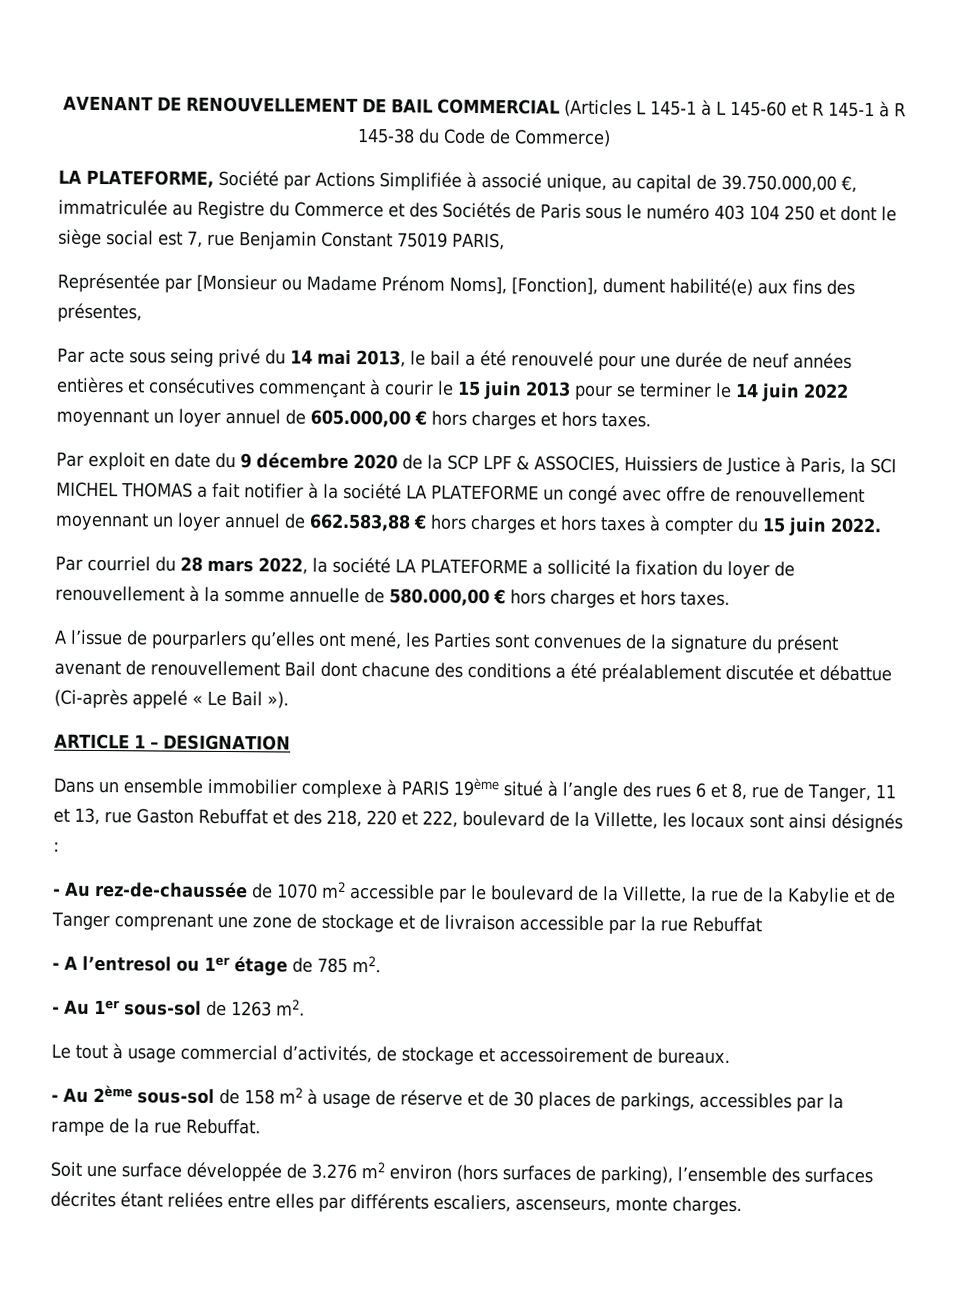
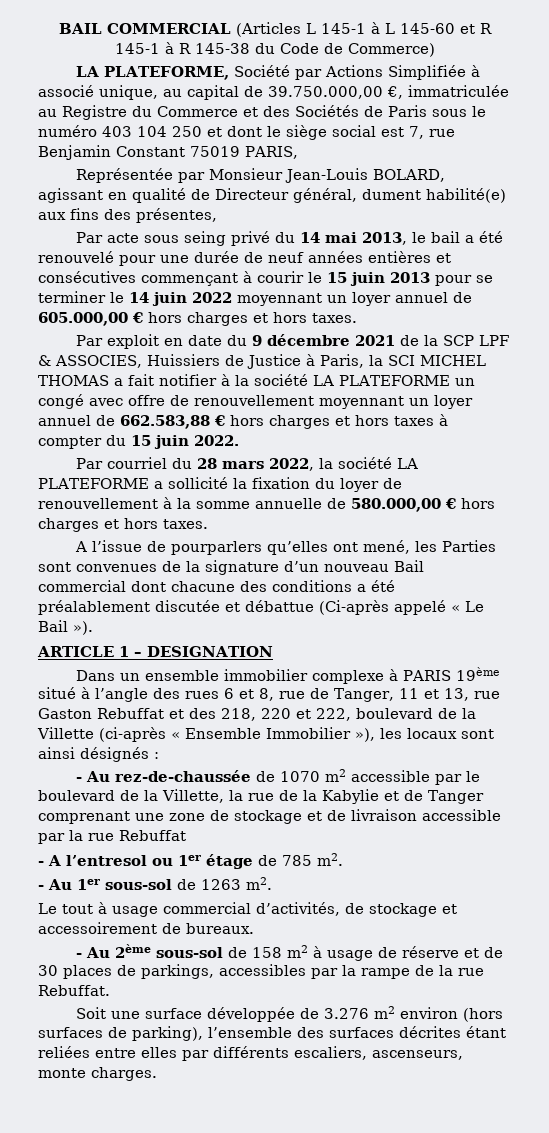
- AVENANT DE RENOUVELLEMENT DE BAIL COMMERCIAL (Articles L 145-1 à L 145-60 et R 145-1 à R 145-38 du Code de Commerce)
+ BAIL COMMERCIAL (Articles L 145-1 à L 145-60 et R 145-1 à R 145-38 du Code de Commerce)
- Représentée par [Monsieur ou Madame Prénom Noms], [Fonction], dument habilité(e) aux fins des présentes,
+ Représentée par Monsieur Jean-Louis BOLARD, agissant en qualité de Directeur général, dument habilité(e) aux fins des présentes,
- Par exploit en date du 9 décembre 2020 de la SCP LPF & ASSOCIES, Huissiers de Justice à Paris, la SCI MICHEL THOMAS a fait notifier à la société LA PLATEFORME un congé avec offre de renouvellement moyennant un loyer annuel de 662.583,88 € hors charges et hors taxes à compter du 15 juin 2022.
+ Par exploit en date du 9 décembre 2021 de la SCP LPF & ASSOCIES, Huissiers de Justice à Paris, la SCI MICHEL THOMAS a fait notifier à la société LA PLATEFORME un congé avec offre de renouvellement moyennant un loyer annuel de 662.583,88 € hors charges et hors taxes à compter du 15 juin 2022.
- A l’issue de pourparlers qu’elles ont mené, les Parties sont convenues de la signature du présent avenant de renouvellement Bail dont chacune des conditions a été préalablement discutée et débattue (Ci-après appelé « Le Bail »).
+ A l’issue de pourparlers qu’elles ont mené, les Parties sont convenues de la signature d’un nouveau Bail commercial dont chacune des conditions a été préalablement discutée et débattue (Ci-après appelé « Le Bail »).
- Dans un ensemble immobilier complexe à PARIS 19ème situé à l’angle des rues 6 et 8, rue de Tanger, 11 et 13, rue Gaston Rebuffat et des 218, 220 et 222, boulevard de la Villette, les locaux sont ainsi désignés :
+ Dans un ensemble immobilier complexe à PARIS 19ème situé à l’angle des rues 6 et 8, rue de Tanger, 11 et 13, rue Gaston Rebuffat et des 218, 220 et 222, boulevard de la Villette (ci-après « Ensemble Immobilier »), les locaux sont ainsi désignés :

